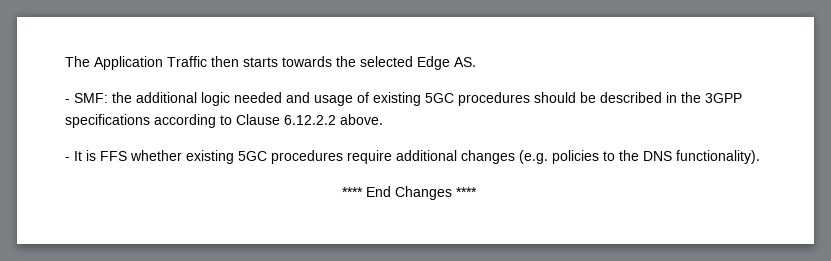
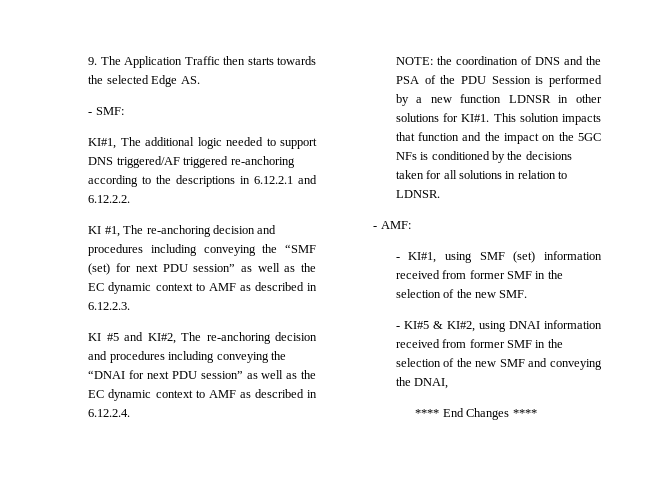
- The Application Traffic then starts towards the selected Edge AS.
+ 9. The Application Traffic then starts towards the selected Edge AS.
- - SMF: the additional logic needed and usage of existing 5GC procedures should be described in the 3GPP specifications according to Clause 6.12.2.2 above.
- - It is FFS whether existing 5GC procedures require additional changes (e.g. policies to the DNS functionality).
+ - SMF:
+ KI#1, The additional logic needed to support DNS triggered/AF triggered re-anchoring according to the descriptions in 6.12.2.1 and 6.12.2.2.
+ KI #1, The re-anchoring decision and procedures including conveying the “SMF (set) for next PDU session” as well as the EC dynamic context to AMF as described in 6.12.2.3.
+ KI #5 and KI#2, The re-anchoring decision and procedures including conveying the “DNAI for next PDU session” as well as the EC dynamic context to AMF as described in 6.12.2.4.
+ NOTE: the coordination of DNS and the PSA of the PDU Session is performed by a new function LDNSR in other solutions for KI#1. This solution impacts that function and the impact on the 5GC NFs is conditioned by the decisions taken for all solutions in relation to LDNSR.
+ - AMF:
+ - KI#1, using SMF (set) information received from former SMF in the selection of the new SMF.
+ - KI#5 & KI#2, using DNAI information received from former SMF in the selection of the new SMF and conveying the DNAI,

